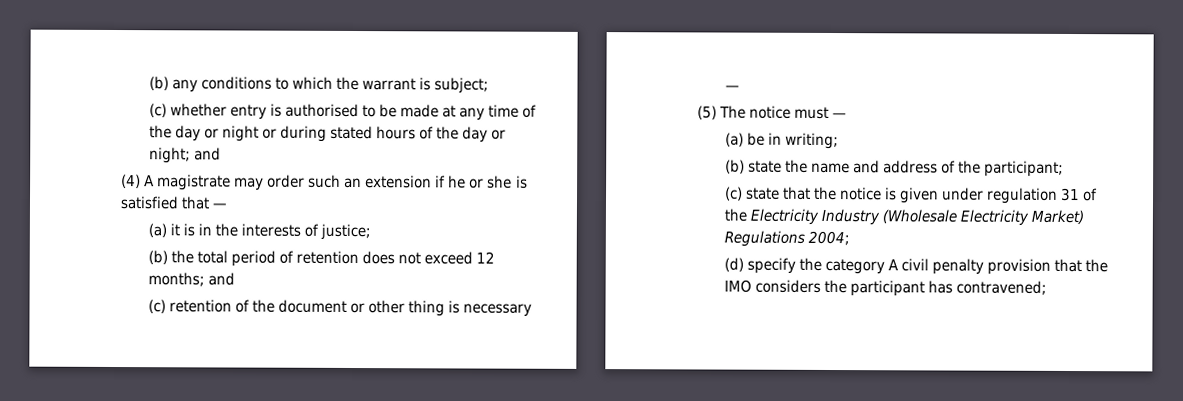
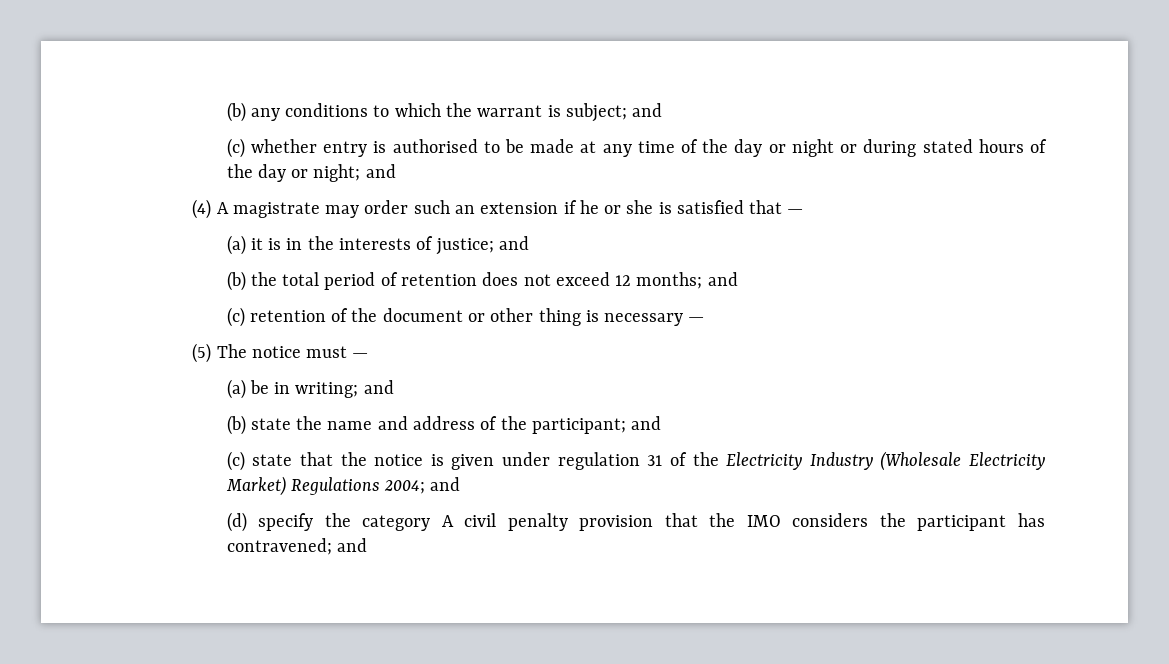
- (b) any conditions to which the warrant is subject;
+ (b) any conditions to which the warrant is subject; and
- (a) it is in the interests of justice;
+ (a) it is in the interests of justice; and
- (a) be in writing;
+ (a) be in writing; and
- (b) state the name and address of the participant;
+ (b) state the name and address of the participant; and
- (c) state that the notice is given under regulation 31 of the Electricity Industry (Wholesale Electricity Market) Regulations 2004;
+ (c) state that the notice is given under regulation 31 of the Electricity Industry (Wholesale Electricity Market) Regulations 2004; and
- (d) specify the category A civil penalty provision that the IMO considers the participant has contravened;
+ (d) specify the category A civil penalty provision that the IMO considers the participant has contravened; and

